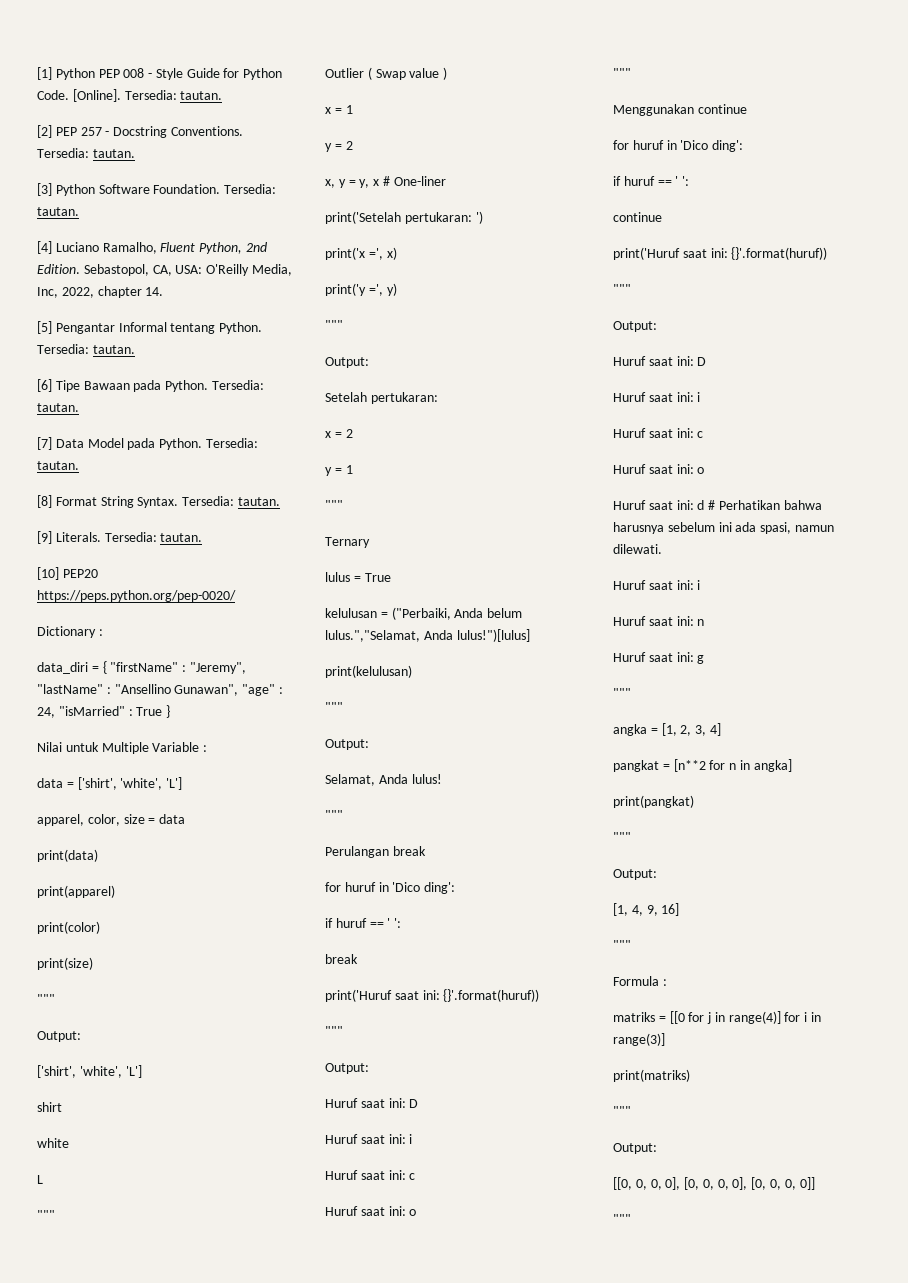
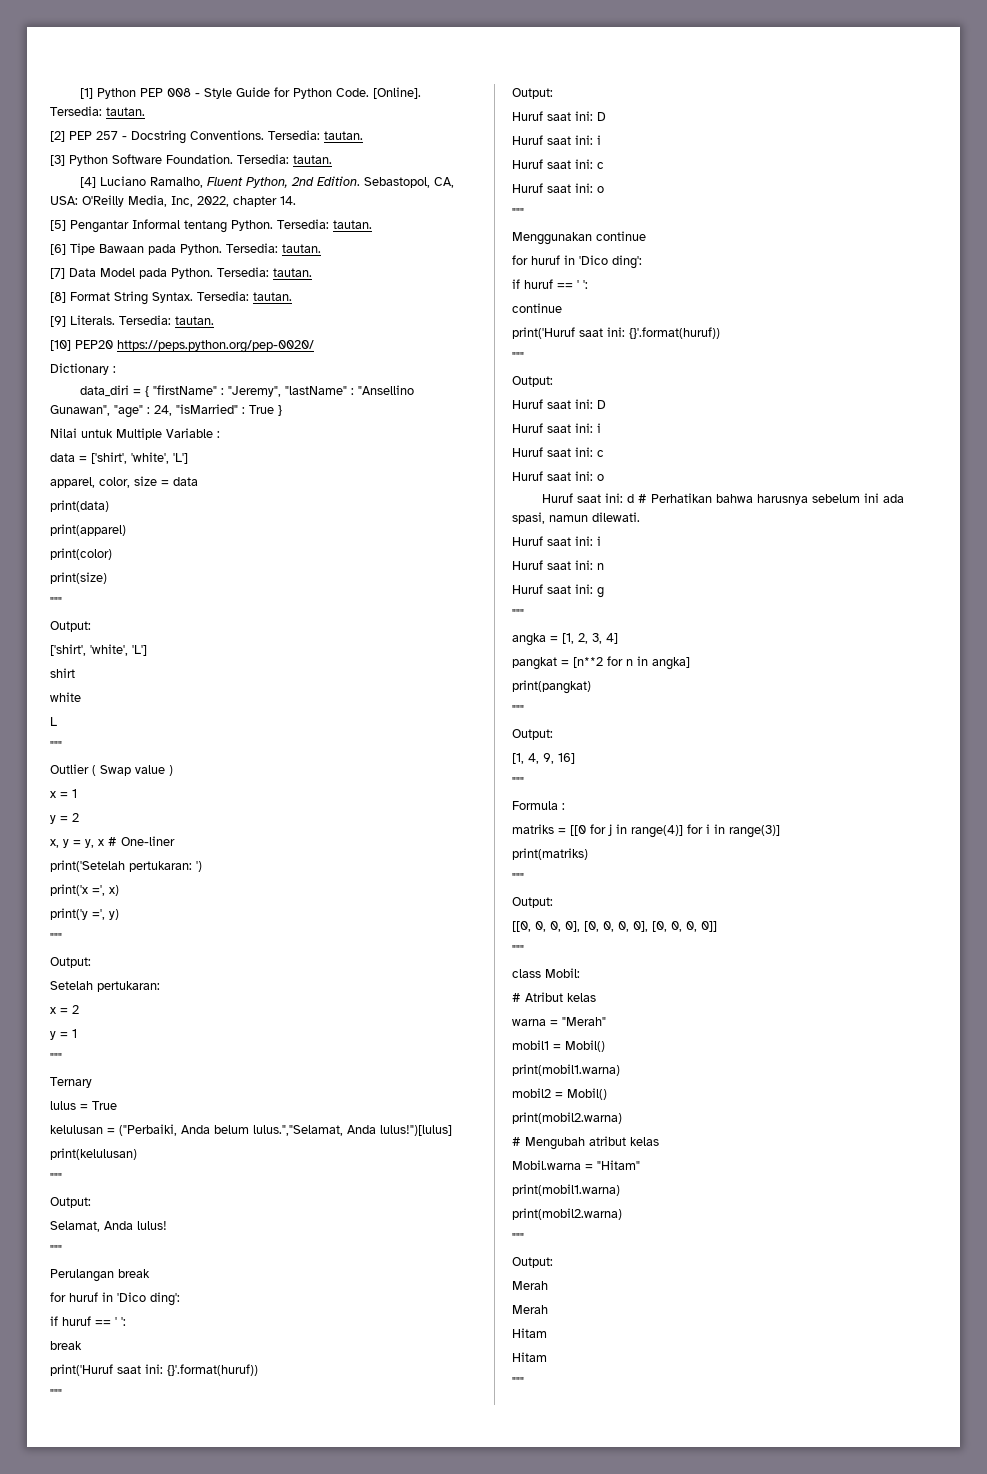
+ class Mobil:
+ # Atribut kelas
+ warna = "Merah"
+ mobil1 = Mobil()
+ print(mobil1.warna)
+ mobil2 = Mobil()
+ print(mobil2.warna)
+ # Mengubah atribut kelas
+ Mobil.warna = "Hitam"
+ print(mobil1.warna)
+ print(mobil2.warna)
+ """
+ Output:
+ Merah
+ Merah
+ Hitam
+ Hitam
+ """

